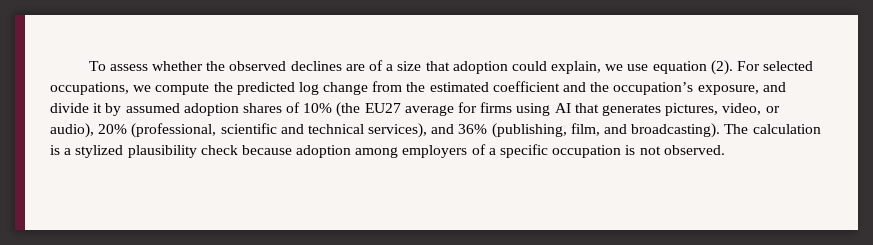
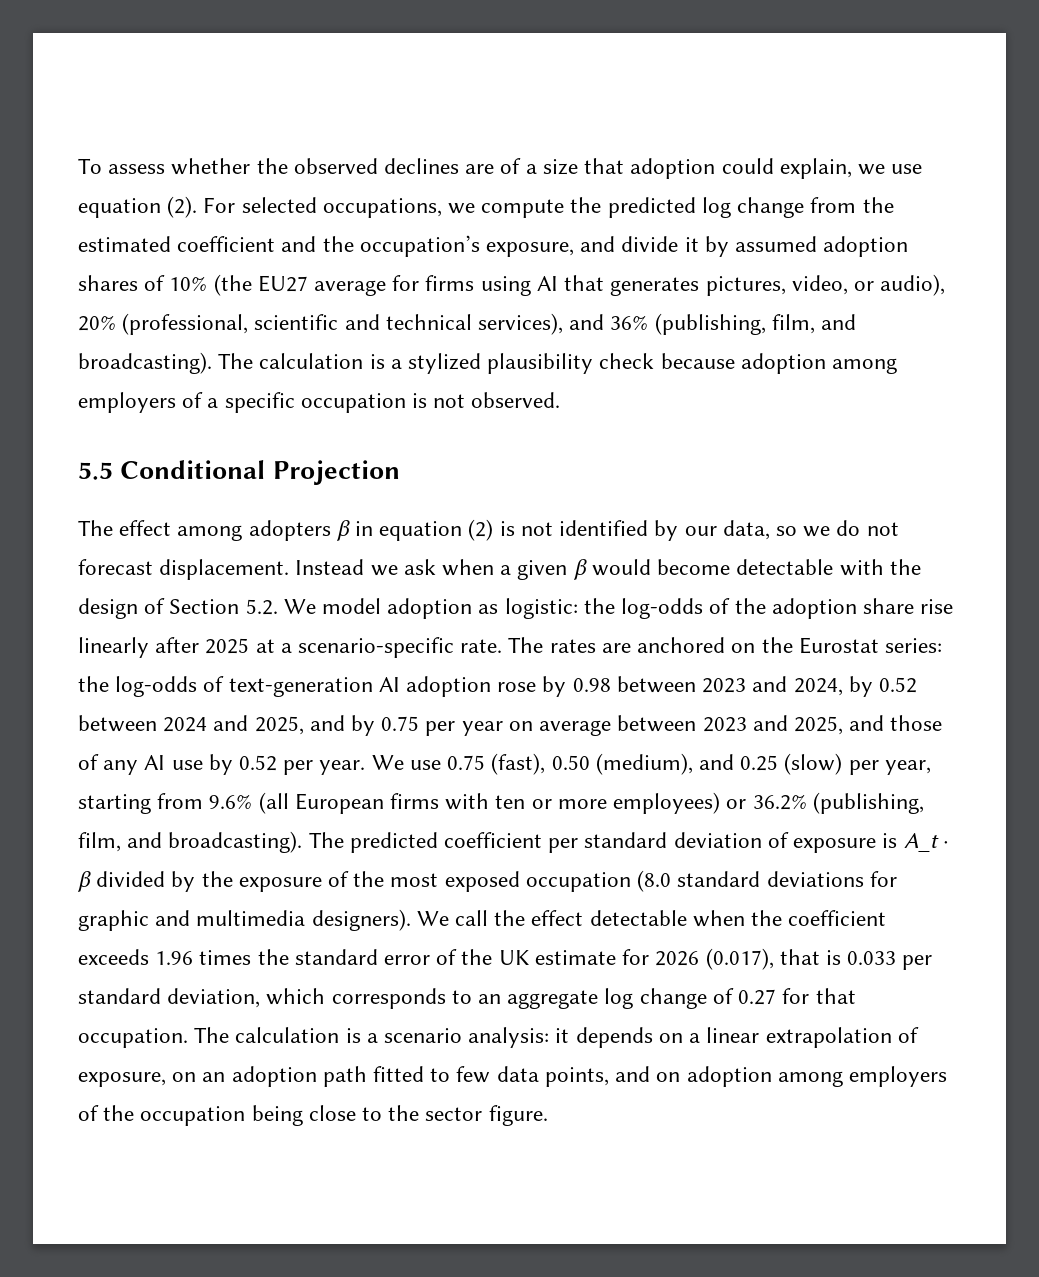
+ 5.5 Conditional Projection
+ The effect among adopters β in equation (2) is not identified by our data, so we do not forecast displacement. Instead we ask when a given β would become detectable with the design of Section 5.2. We model adoption as logistic: the log-odds of the adoption share rise linearly after 2025 at a scenario-specific rate. The rates are anchored on the Eurostat series: the log-odds of text-generation AI adoption rose by 0.98 between 2023 and 2024, by 0.52 between 2024 and 2025, and by 0.75 per year on average between 2023 and 2025, and those of any AI use by 0.52 per year. We use 0.75 (fast), 0.50 (medium), and 0.25 (slow) per year, starting from 9.6% (all European firms with ten or more employees) or 36.2% (publishing, film, and broadcasting). The predicted coefficient per standard deviation of exposure is A_t · β divided by the exposure of the most exposed occupation (8.0 standard deviations for graphic and multimedia designers). We call the effect detectable when the coefficient exceeds 1.96 times the standard error of the UK estimate for 2026 (0.017), that is 0.033 per standard deviation, which corresponds to an aggregate log change of 0.27 for that occupation. The calculation is a scenario analysis: it depends on a linear extrapolation of exposure, on an adoption path fitted to few data points, and on adoption among employers of the occupation being close to the sector figure.

